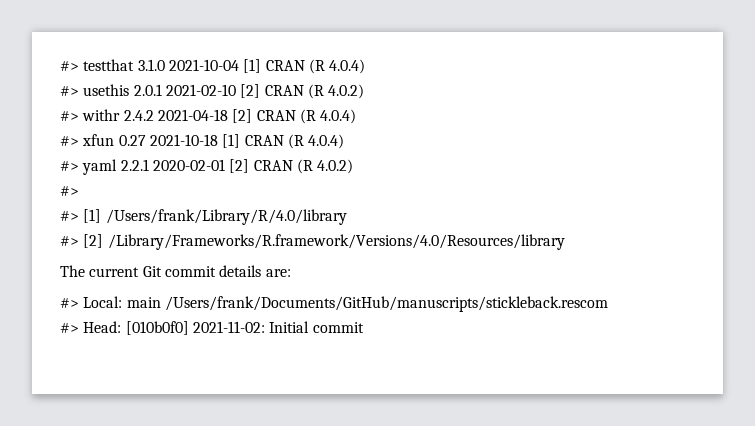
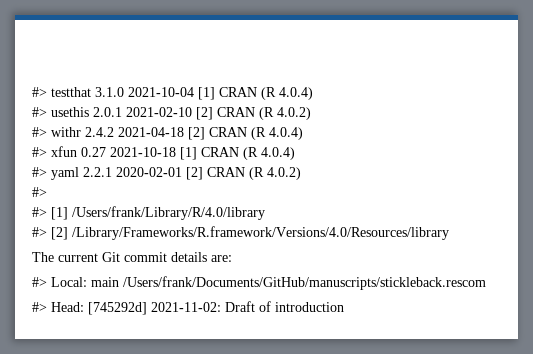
- #> Head: [010b0f0] 2021-11-02: Initial commit
+ #> Head: [745292d] 2021-11-02: Draft of introduction

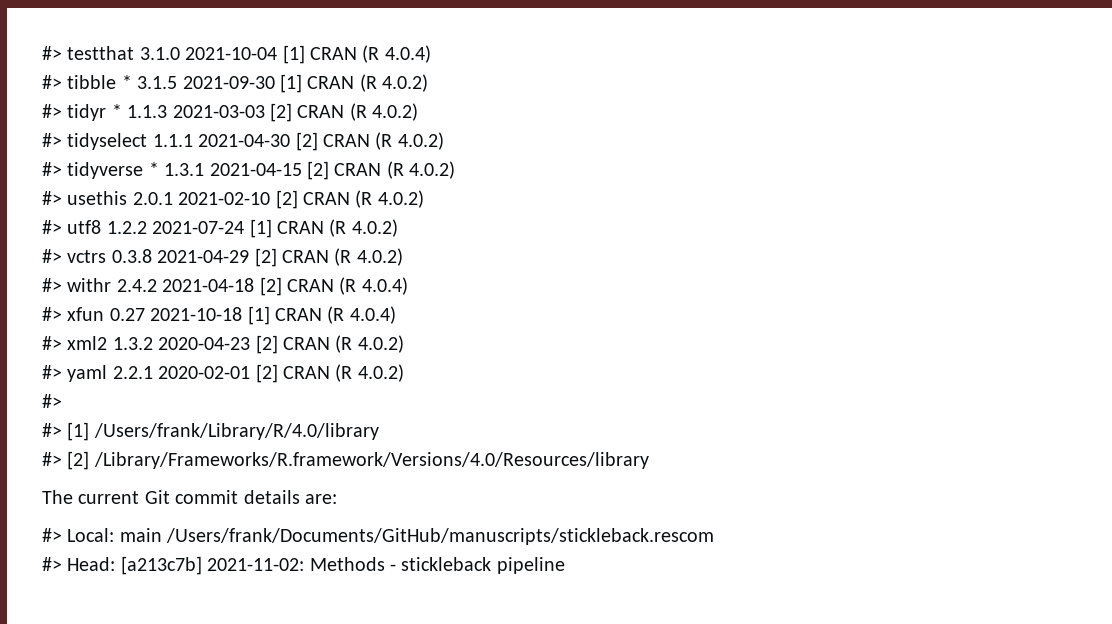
+ #> tibble * 3.1.5 2021-09-30 [1] CRAN (R 4.0.2)
+ #> tidyr * 1.1.3 2021-03-03 [2] CRAN (R 4.0.2)
+ #> tidyselect 1.1.1 2021-04-30 [2] CRAN (R 4.0.2)
+ #> tidyverse * 1.3.1 2021-04-15 [2] CRAN (R 4.0.2)
+ #> utf8 1.2.2 2021-07-24 [1] CRAN (R 4.0.2)
+ #> vctrs 0.3.8 2021-04-29 [2] CRAN (R 4.0.2)
+ #> xml2 1.3.2 2020-04-23 [2] CRAN (R 4.0.2)
- #> Head: [745292d] 2021-11-02: Draft of introduction
+ #> Head: [a213c7b] 2021-11-02: Methods - stickleback pipeline

